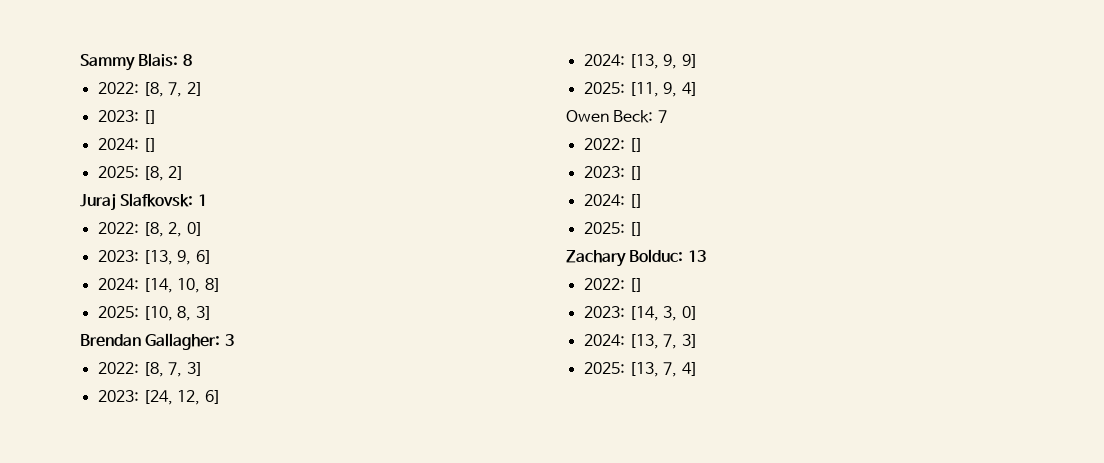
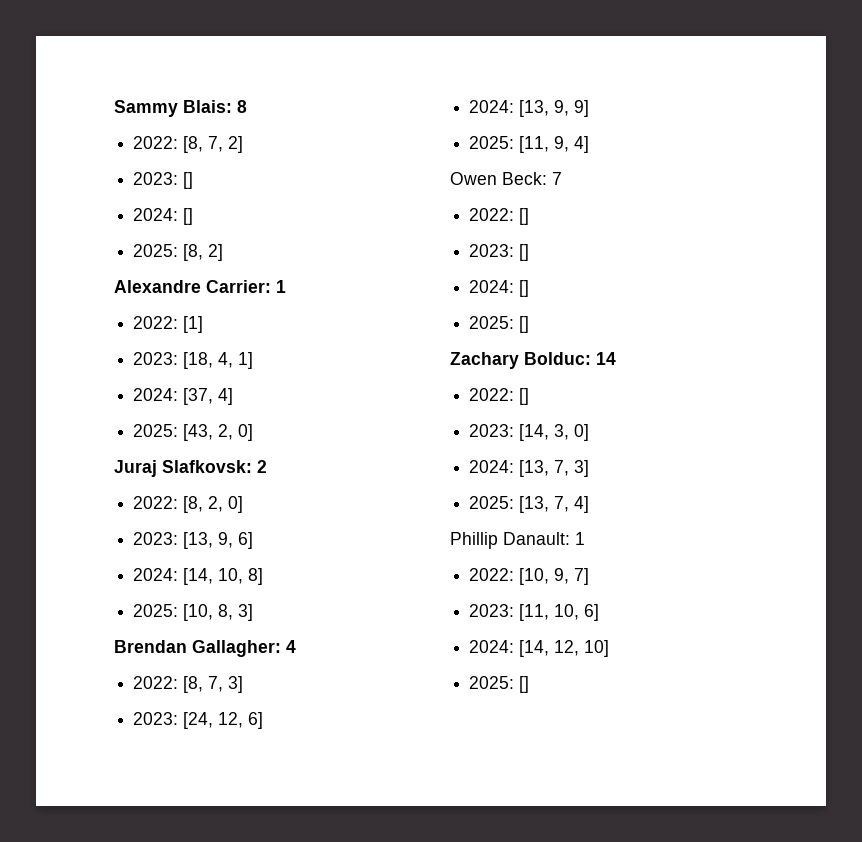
+ Alexandre Carrier: 1
+ 2022: [1]
+ 2023: [18, 4, 1]
+ 2024: [37, 4]
+ 2025: [43, 2, 0]
- Juraj Slafkovsk: 1
+ Juraj Slafkovsk: 2
- Brendan Gallagher: 3
+ Brendan Gallagher: 4
- Zachary Bolduc: 13
+ Zachary Bolduc: 14
+ Phillip Danault: 1
+ 2022: [10, 9, 7]
+ 2023: [11, 10, 6]
+ 2024: [14, 12, 10]
+ 2025: []

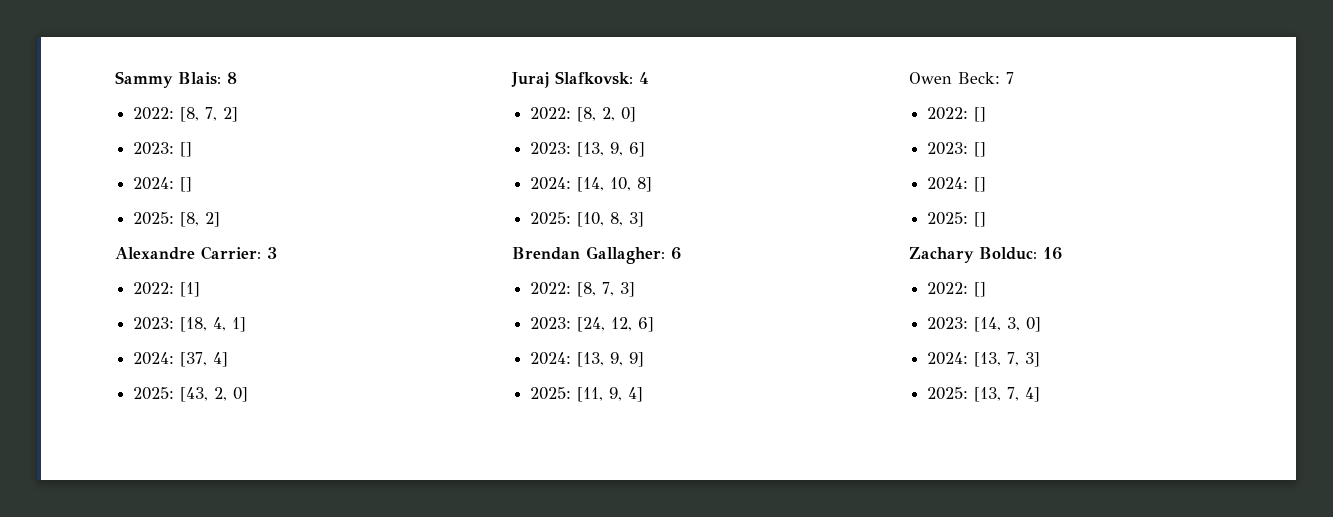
- Alexandre Carrier: 1
+ Alexandre Carrier: 3
- Juraj Slafkovsk: 2
+ Juraj Slafkovsk: 4
- Brendan Gallagher: 4
+ Brendan Gallagher: 6
- Zachary Bolduc: 14
+ Zachary Bolduc: 16
- Phillip Danault: 1
- 2022: [10, 9, 7]
- 2023: [11, 10, 6]
- 2024: [14, 12, 10]
- 2025: []

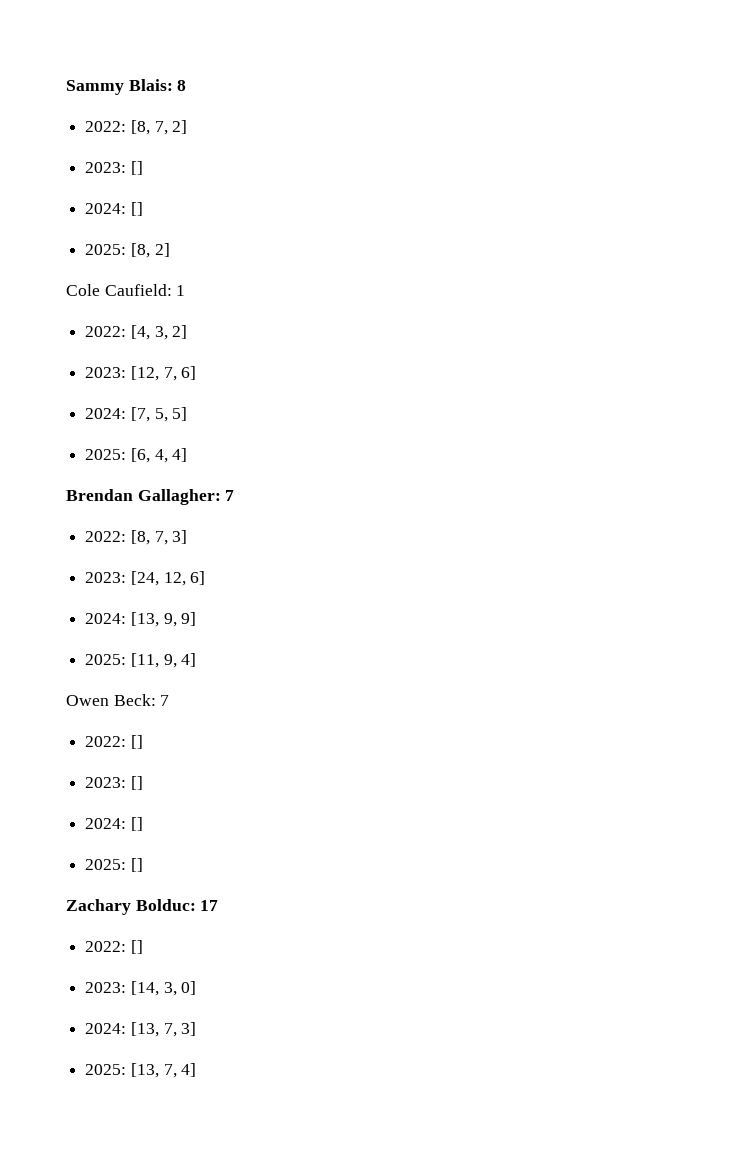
- Alexandre Carrier: 3
- 2022: [1]
- 2023: [18, 4, 1]
- 2024: [37, 4]
- 2025: [43, 2, 0]
- Juraj Slafkovsk: 4
- 2022: [8, 2, 0]
- 2023: [13, 9, 6]
- 2024: [14, 10, 8]
- 2025: [10, 8, 3]
+ Cole Caufield: 1
+ 2022: [4, 3, 2]
+ 2023: [12, 7, 6]
+ 2024: [7, 5, 5]
+ 2025: [6, 4, 4]
- Brendan Gallagher: 6
+ Brendan Gallagher: 7
- Zachary Bolduc: 16
+ Zachary Bolduc: 17

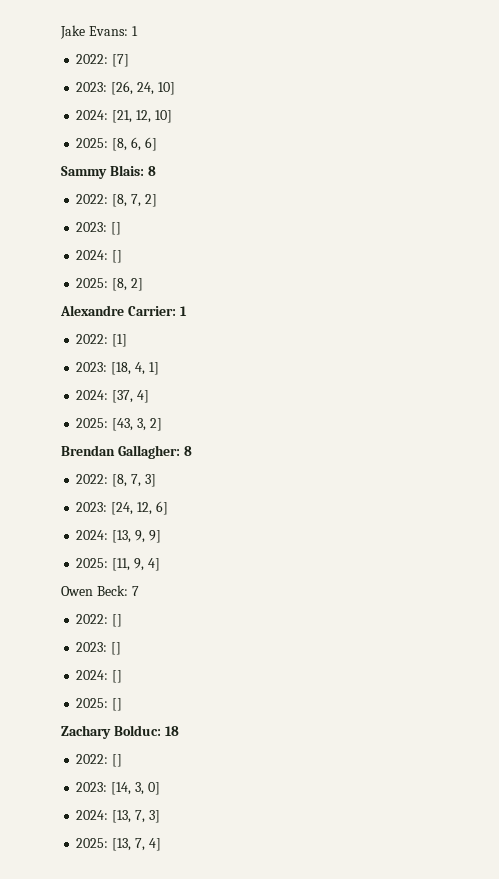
+ Jake Evans: 1
+ 2022: [7]
+ 2023: [26, 24, 10]
+ 2024: [21, 12, 10]
+ 2025: [8, 6, 6]
- Cole Caufield: 1
- 2022: [4, 3, 2]
- 2023: [12, 7, 6]
- 2024: [7, 5, 5]
- 2025: [6, 4, 4]
+ Alexandre Carrier: 1
+ 2022: [1]
+ 2023: [18, 4, 1]
+ 2024: [37, 4]
+ 2025: [43, 3, 2]
- Brendan Gallagher: 7
+ Brendan Gallagher: 8
- Zachary Bolduc: 17
+ Zachary Bolduc: 18

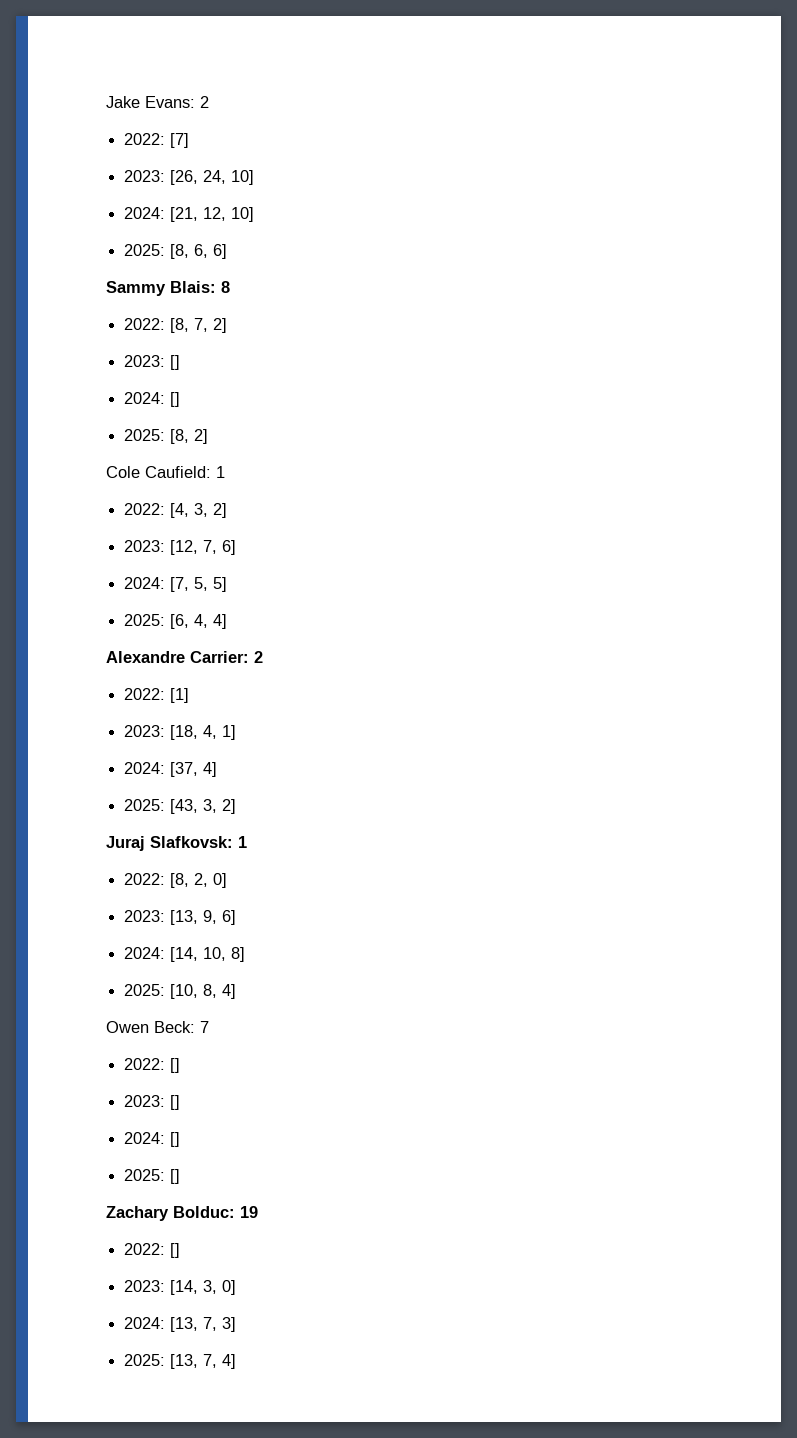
- Jake Evans: 1
+ Jake Evans: 2
+ Cole Caufield: 1
+ 2022: [4, 3, 2]
+ 2023: [12, 7, 6]
+ 2024: [7, 5, 5]
+ 2025: [6, 4, 4]
- Alexandre Carrier: 1
+ Alexandre Carrier: 2
- Brendan Gallagher: 8
- 2022: [8, 7, 3]
- 2023: [24, 12, 6]
- 2024: [13, 9, 9]
- 2025: [11, 9, 4]
+ Juraj Slafkovsk: 1
+ 2022: [8, 2, 0]
+ 2023: [13, 9, 6]
+ 2024: [14, 10, 8]
+ 2025: [10, 8, 4]
- Zachary Bolduc: 18
+ Zachary Bolduc: 19

